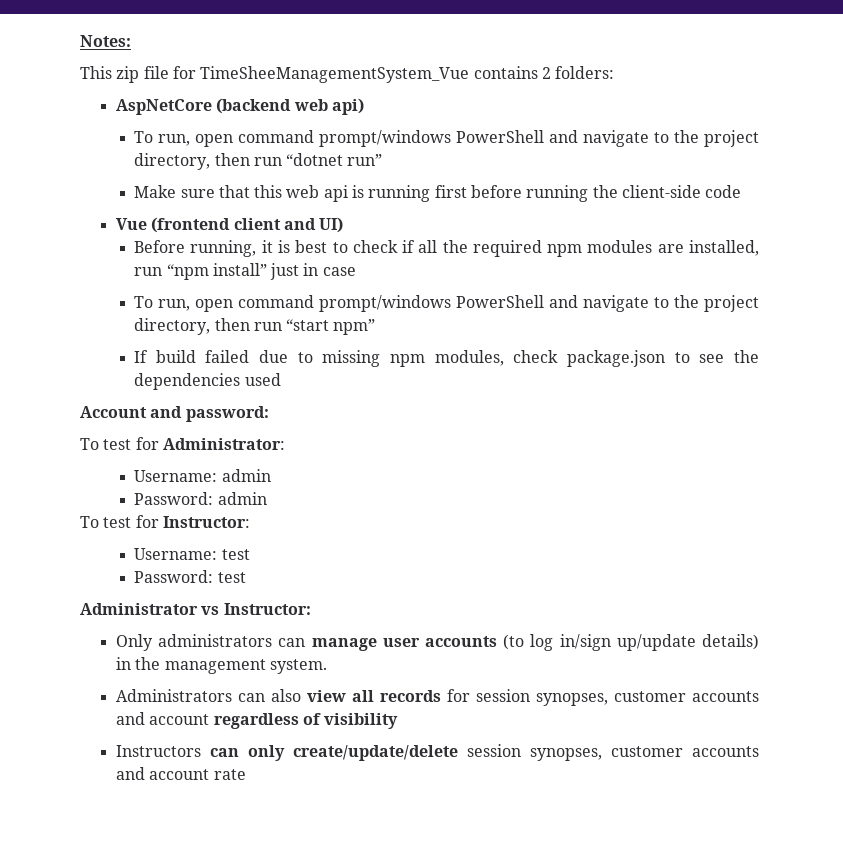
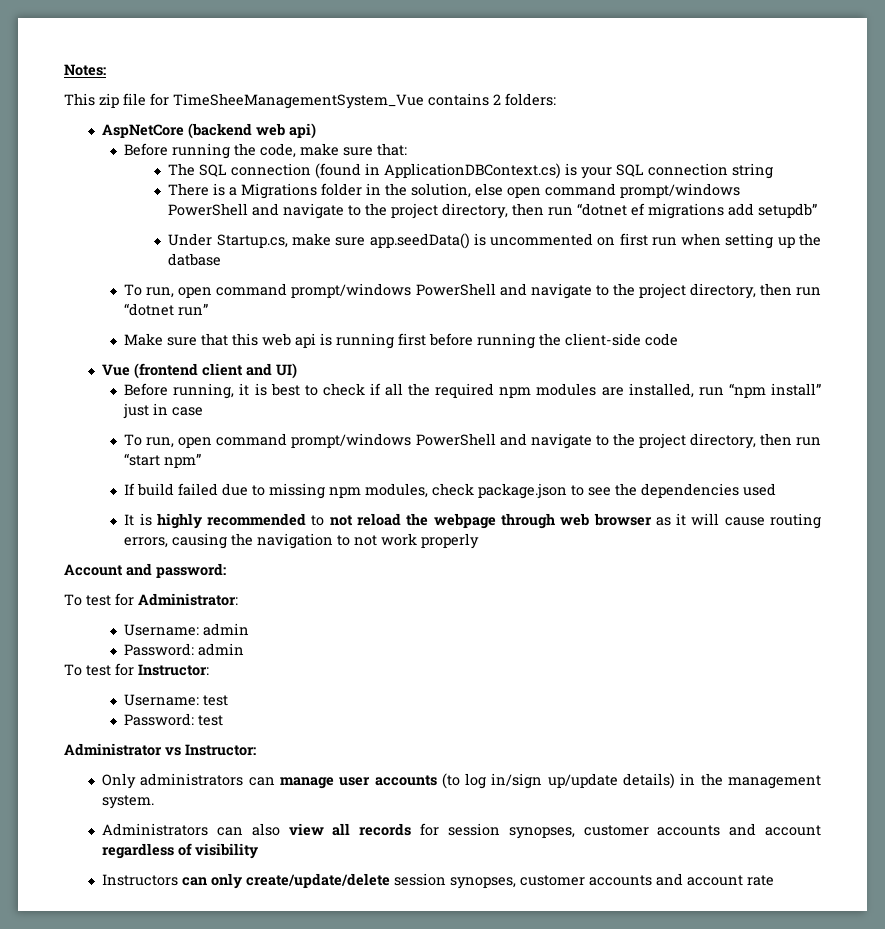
+ Before running the code, make sure that:
+ The SQL connection (found in ApplicationDBContext.cs) is your SQL connection string
+ There is a Migrations folder in the solution, else open command prompt/windows PowerShell and navigate to the project directory, then run “dotnet ef migrations add setupdb”
+ Under Startup.cs, make sure app.seedData() is uncommented on first run when setting up the datbase
+ It is highly recommended to not reload the webpage through web browser as it will cause routing errors, causing the navigation to not work properly

